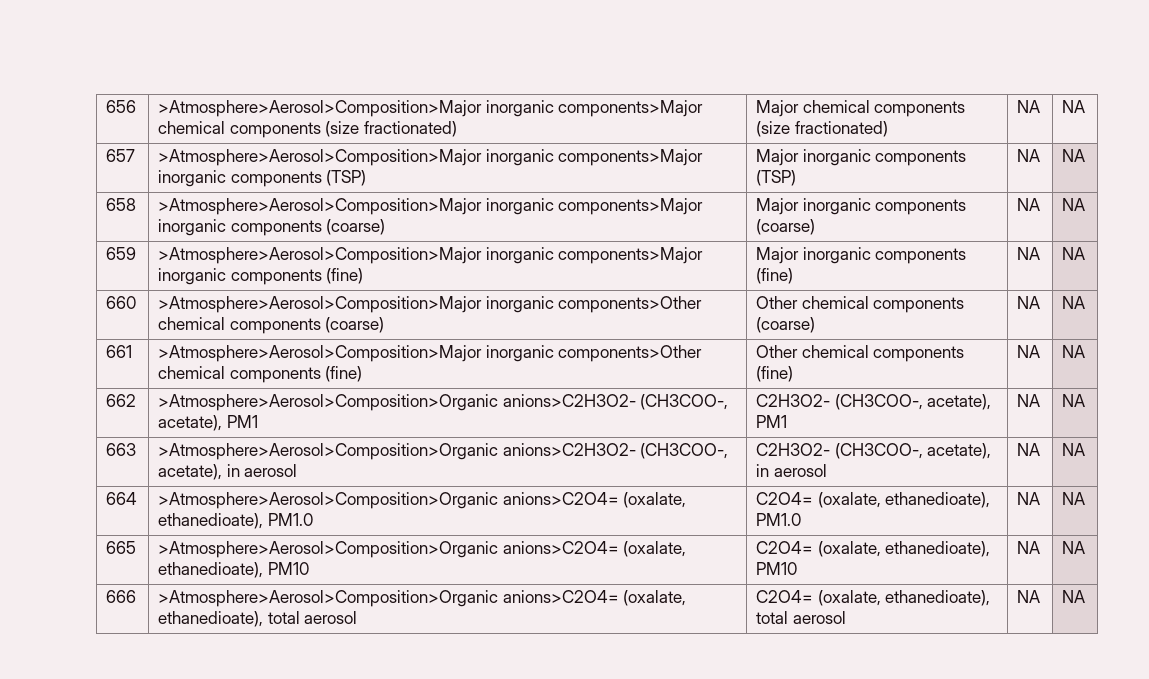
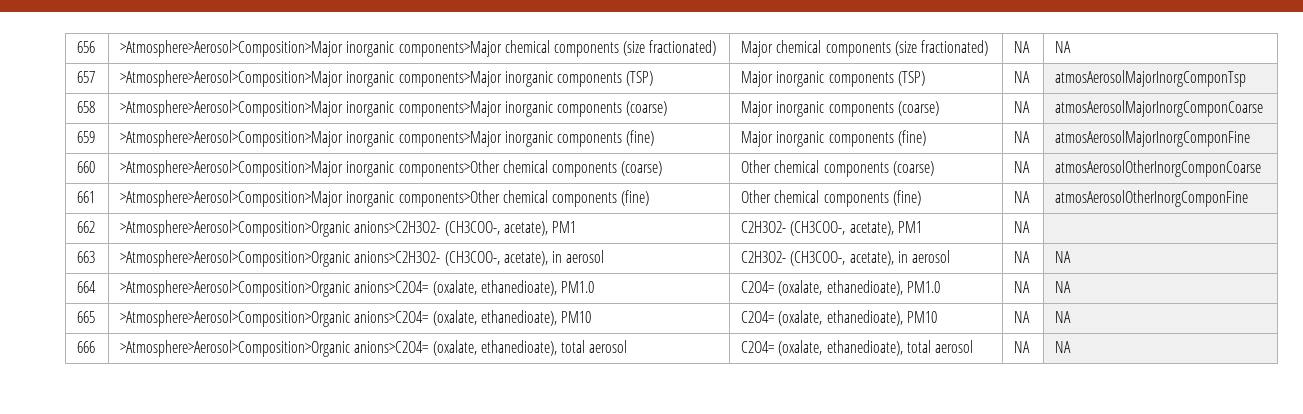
- 657 | >Atmosphere>Aerosol>Composition>Major inorganic components>Major inorganic components (TSP) | Major inorganic components (TSP) | NA | NA
+ 657 | >Atmosphere>Aerosol>Composition>Major inorganic components>Major inorganic components (TSP) | Major inorganic components (TSP) | NA | atmosAerosolMajorInorgComponTsp
- 658 | >Atmosphere>Aerosol>Composition>Major inorganic components>Major inorganic components (coarse) | Major inorganic components (coarse) | NA | NA
+ 658 | >Atmosphere>Aerosol>Composition>Major inorganic components>Major inorganic components (coarse) | Major inorganic components (coarse) | NA | atmosAerosolMajorInorgComponCoarse
- 659 | >Atmosphere>Aerosol>Composition>Major inorganic components>Major inorganic components (fine) | Major inorganic components (fine) | NA | NA
+ 659 | >Atmosphere>Aerosol>Composition>Major inorganic components>Major inorganic components (fine) | Major inorganic components (fine) | NA | atmosAerosolMajorInorgComponFine
- 660 | >Atmosphere>Aerosol>Composition>Major inorganic components>Other chemical components (coarse) | Other chemical components (coarse) | NA | NA
+ 660 | >Atmosphere>Aerosol>Composition>Major inorganic components>Other chemical components (coarse) | Other chemical components (coarse) | NA | atmosAerosolOtherInorgComponCoarse
- 661 | >Atmosphere>Aerosol>Composition>Major inorganic components>Other chemical components (fine) | Other chemical components (fine) | NA | NA
+ 661 | >Atmosphere>Aerosol>Composition>Major inorganic components>Other chemical components (fine) | Other chemical components (fine) | NA | atmosAerosolOtherInorgComponFine
- 662 | >Atmosphere>Aerosol>Composition>Organic anions>C2H3O2- (CH3COO-, acetate), PM1 | C2H3O2- (CH3COO-, acetate), PM1 | NA | NA
+ 662 | >Atmosphere>Aerosol>Composition>Organic anions>C2H3O2- (CH3COO-, acetate), PM1 | C2H3O2- (CH3COO-, acetate), PM1 | NA |

